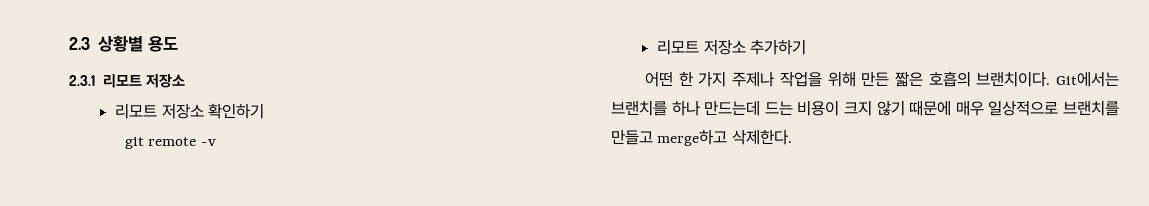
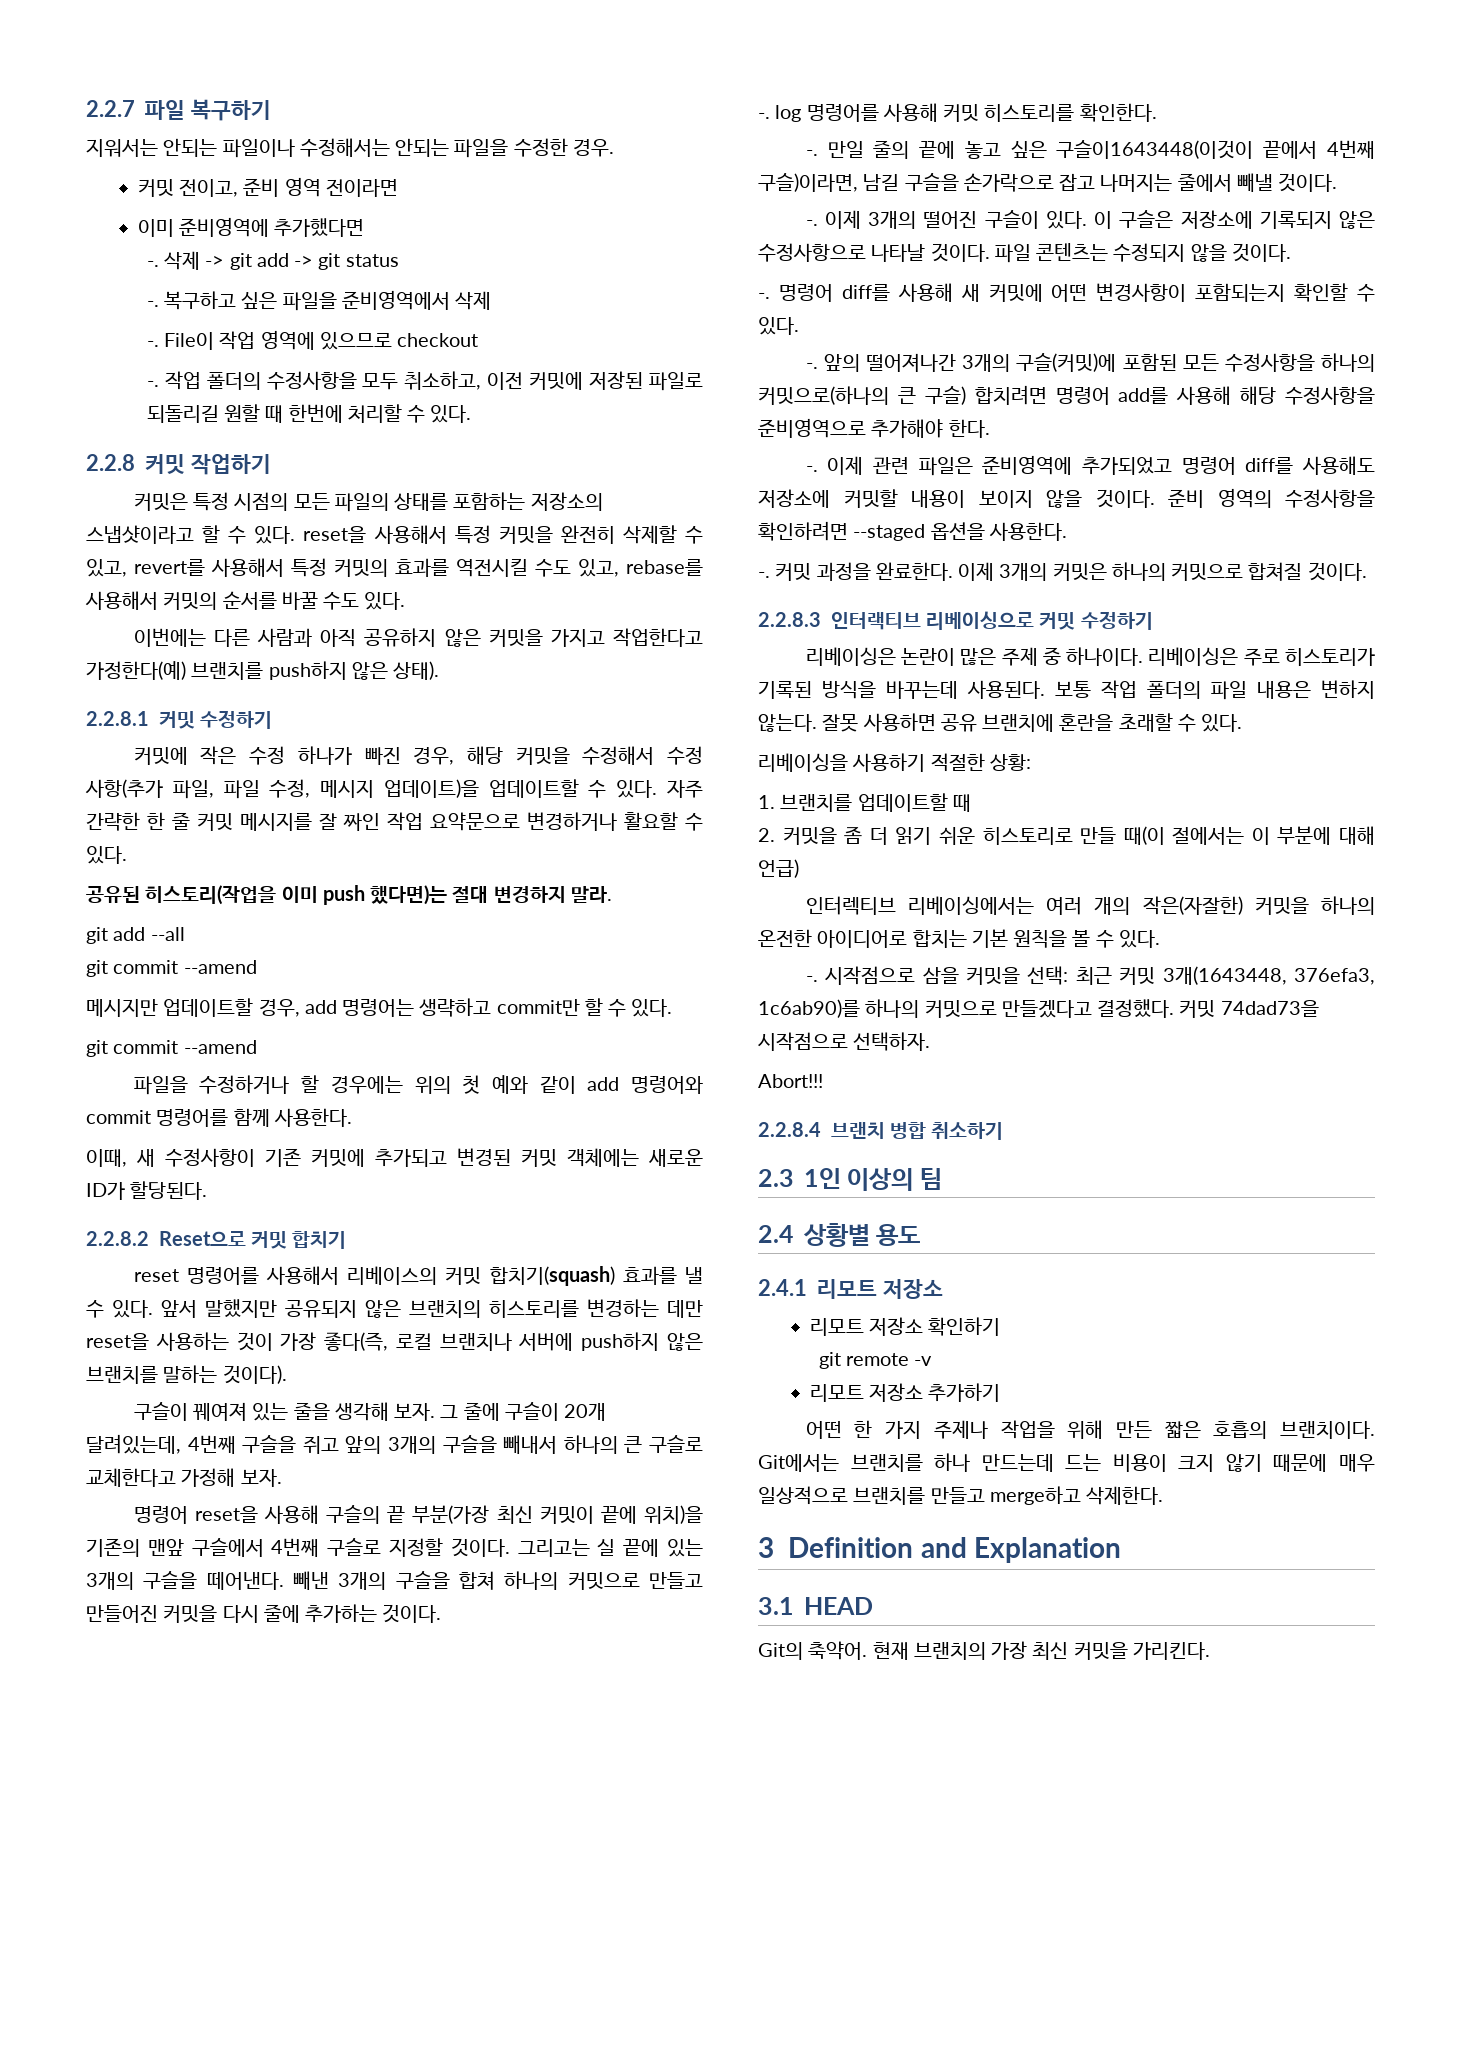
- 2.3 상황별 용도
+ 2.2.7 파일 복구하기
+ 지워서는 안되는 파일이나 수정해서는 안되는 파일을 수정한 경우.
+ 커밋 전이고, 준비 영역 전이라면
+ 이미 준비영역에 추가했다면
+ -. 삭제 -> git add -> git status
+ -. 복구하고 싶은 파일을 준비영역에서 삭제
+ -. File이 작업 영역에 있으므로 checkout
+ -. 작업 폴더의 수정사항을 모두 취소하고, 이전 커밋에 저장된 파일로 되돌리길 원할 때 한번에 처리할 수 있다.
+ 2.2.8 커밋 작업하기
+ 커밋은 특정 시점의 모든 파일의 상태를 포함하는 저장소의 스냅샷이라고 할 수 있다. reset을 사용해서 특정 커밋을 완전히 삭제할 수 있고, revert를 사용해서 특정 커밋의 효과를 역전시킬 수도 있고, rebase를 사용해서 커밋의 순서를 바꿀 수도 있다.
+ 이번에는 다른 사람과 아직 공유하지 않은 커밋을 가지고 작업한다고 가정한다(예) 브랜치를 push하지 않은 상태).
+ 2.2.8.1 커밋 수정하기
+ 커밋에 작은 수정 하나가 빠진 경우, 해당 커밋을 수정해서 수정 사항(추가 파일, 파일 수정, 메시지 업데이트)을 업데이트할 수 있다. 자주 간략한 한 줄 커밋 메시지를 잘 짜인 작업 요약문으로 변경하거나 활요할 수 있다.
+ 공유된 히스토리(작업을 이미 push 했다면)는 절대 변경하지 말라.
+ git add --all
+ git commit --amend
+ 메시지만 업데이트할 경우, add 명령어는 생략하고 commit만 할 수 있다.
+ git commit --amend
+ 파일을 수정하거나 할 경우에는 위의 첫 예와 같이 add 명령어와 commit 명령어를 함께 사용한다.
+ 이때, 새 수정사항이 기존 커밋에 추가되고 변경된 커밋 객체에는 새로운 ID가 할당된다.
+ 2.2.8.2 Reset으로 커밋 합치기
+ reset 명령어를 사용해서 리베이스의 커밋 합치기(squash) 효과를 낼 수 있다. 앞서 말했지만 공유되지 않은 브랜치의 히스토리를 변경하는 데만 reset을 사용하는 것이 가장 좋다(즉, 로컬 브랜치나 서버에 push하지 않은 브랜치를 말하는 것이다).
+ 구슬이 꿰여져 있는 줄을 생각해 보자. 그 줄에 구슬이 20개 달려있는데, 4번째 구슬을 쥐고 앞의 3개의 구슬을 빼내서 하나의 큰 구슬로 교체한다고 가정해 보자.
+ 명령어 reset을 사용해 구슬의 끝 부분(가장 최신 커밋이 끝에 위치)을 기존의 맨앞 구슬에서 4번째 구슬로 지정할 것이다. 그리고는 실 끝에 있는 3개의 구슬을 떼어낸다. 빼낸 3개의 구슬을 합쳐 하나의 커밋으로 만들고 만들어진 커밋을 다시 줄에 추가하는 것이다.
+ -. log 명령어를 사용해 커밋 히스토리를 확인한다.
+ -. 만일 줄의 끝에 놓고 싶은 구슬이1643448(이것이 끝에서 4번째 구슬)이라면, 남길 구슬을 손가락으로 잡고 나머지는 줄에서 빼낼 것이다.
+ -. 이제 3개의 떨어진 구슬이 있다. 이 구슬은 저장소에 기록되지 않은 수정사항으로 나타날 것이다. 파일 콘텐츠는 수정되지 않을 것이다.
+ -. 명령어 diff를 사용해 새 커밋에 어떤 변경사항이 포함되는지 확인할 수 있다.
+ -. 앞의 떨어져나간 3개의 구슬(커밋)에 포함된 모든 수정사항을 하나의 커밋으로(하나의 큰 구슬) 합치려면 명령어 add를 사용해 해당 수정사항을 준비영역으로 추가해야 한다.
+ -. 이제 관련 파일은 준비영역에 추가되었고 명령어 diff를 사용해도 저장소에 커밋할 내용이 보이지 않을 것이다. 준비 영역의 수정사항을 확인하려면 --staged 옵션을 사용한다.
+ -. 커밋 과정을 완료한다. 이제 3개의 커밋은 하나의 커밋으로 합쳐질 것이다.
+ 2.2.8.3 인터랙티브 리베이싱으로 커밋 수정하기
+ 리베이싱은 논란이 많은 주제 중 하나이다. 리베이싱은 주로 히스토리가 기록된 방식을 바꾸는데 사용된다. 보통 작업 폴더의 파일 내용은 변하지 않는다. 잘못 사용하면 공유 브랜치에 혼란을 초래할 수 있다.
+ 리베이싱을 사용하기 적절한 상황:
+ 1. 브랜치를 업데이트할 때
+ 2. 커밋을 좀 더 읽기 쉬운 히스토리로 만들 때(이 절에서는 이 부분에 대해 언급)
+ 인터렉티브 리베이싱에서는 여러 개의 작은(자잘한) 커밋을 하나의 온전한 아이디어로 합치는 기본 원칙을 볼 수 있다.
+ -. 시작점으로 삼을 커밋을 선택: 최근 커밋 3개(1643448, 376efa3, 1c6ab90)를 하나의 커밋으로 만들겠다고 결정했다. 커밋 74dad73을 시작점으로 선택하자.
+ Abort!!!
+ 2.2.8.4 브랜치 병합 취소하기
+ 2.3 1인 이상의 팀
+ 2.4 상황별 용도
- 2.3.1 리모트 저장소
+ 2.4.1 리모트 저장소
+ 3 Definition and Explanation
+ 3.1 HEAD
+ Git의 축약어. 현재 브랜치의 가장 최신 커밋을 가리킨다.

